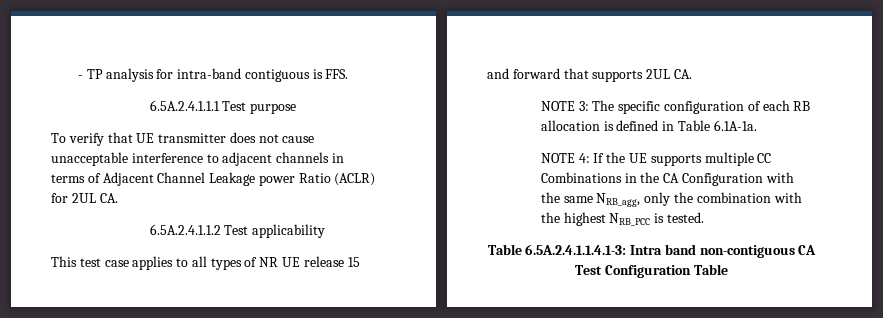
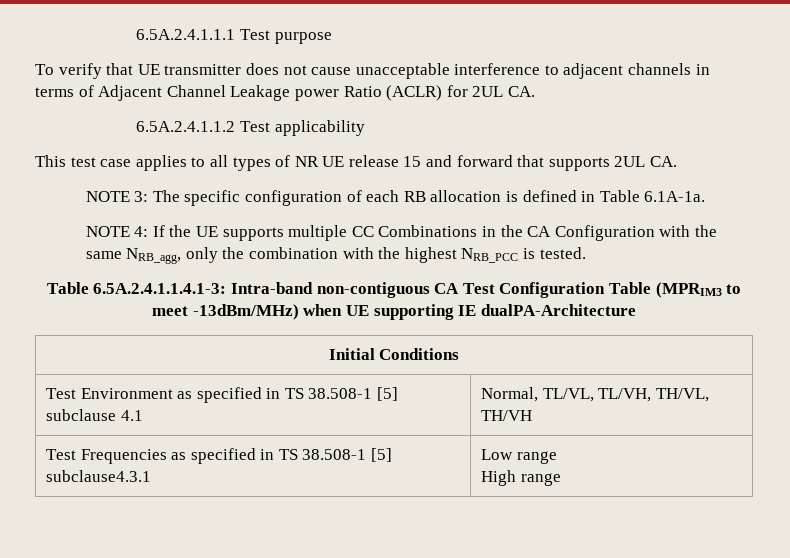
- - TP analysis for intra-band contiguous is FFS.
- Table 6.5A.2.4.1.1.4.1-3: Intra band non-contiguous CA Test Configuration Table
+ Table 6.5A.2.4.1.1.4.1-3: Intra-band non-contiguous CA Test Configuration Table (MPRIM3 to meet -13dBm/MHz) when UE supporting IE dualPA-Architecture
+ Initial Conditions
+ Test Environment as specified in TS 38.508-1 [5] subclause 4.1 | Normal, TL/VL, TL/VH, TH/VL, TH/VH
+ Test Frequencies as specified in TS 38.508-1 [5] subclause4.3.1 | Low range
+ High range

